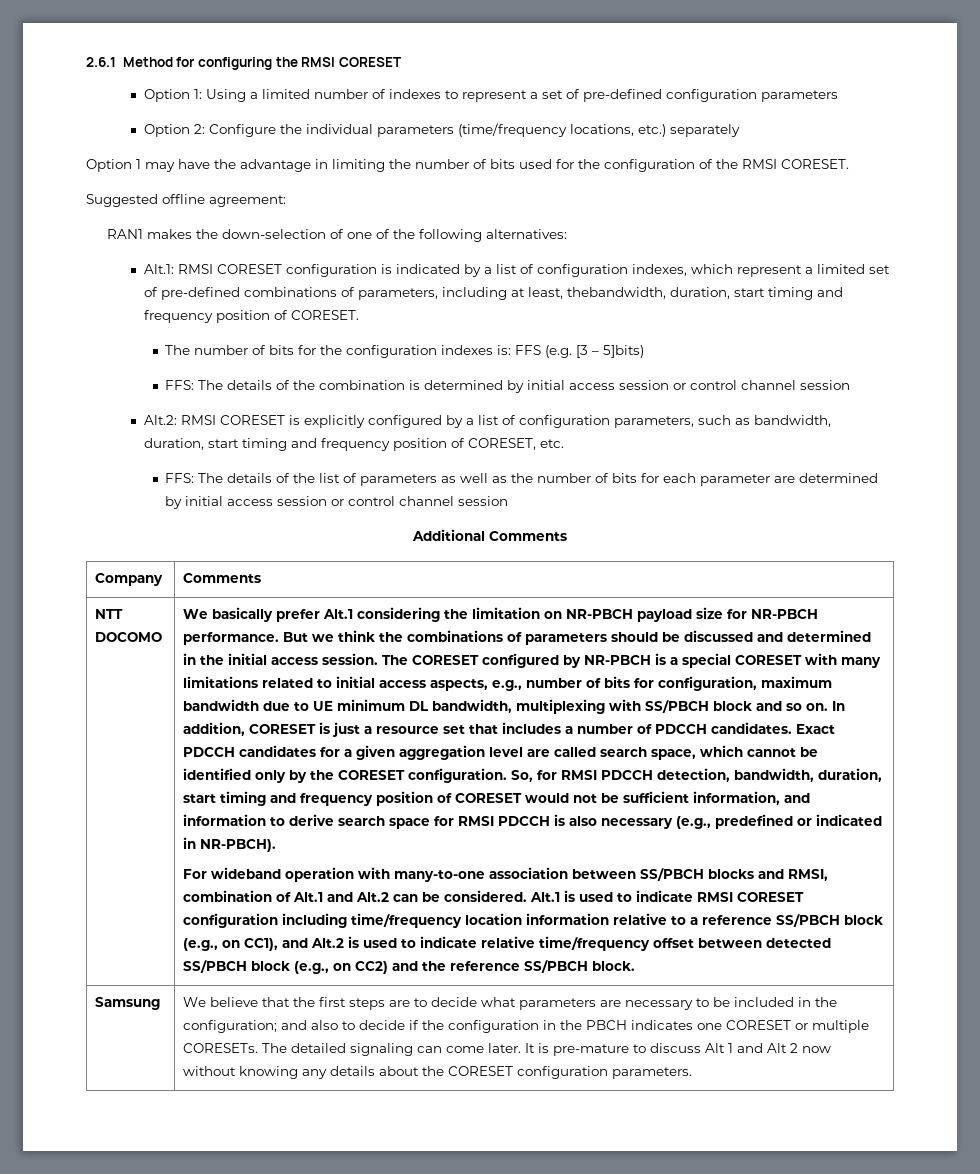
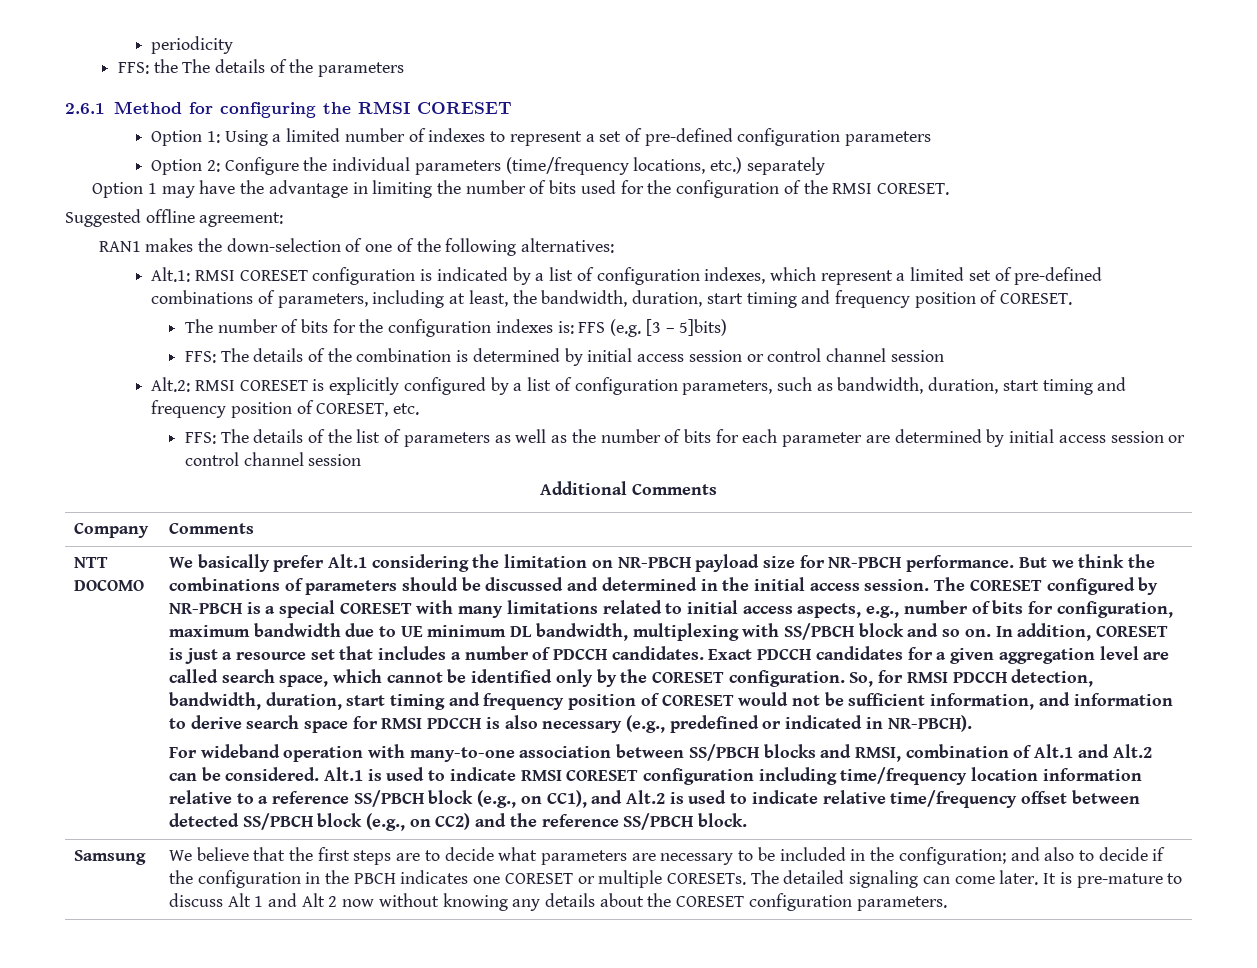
+ periodicity
+ FFS: the The details of the parameters
- Alt.1: RMSI CORESET configuration is indicated by a list of configuration indexes, which represent a limited set of pre-defined combinations of parameters, including at least, thebandwidth, duration, start timing and frequency position of CORESET.
+ Alt.1: RMSI CORESET configuration is indicated by a list of configuration indexes, which represent a limited set of pre-defined combinations of parameters, including at least, the bandwidth, duration, start timing and frequency position of CORESET.

